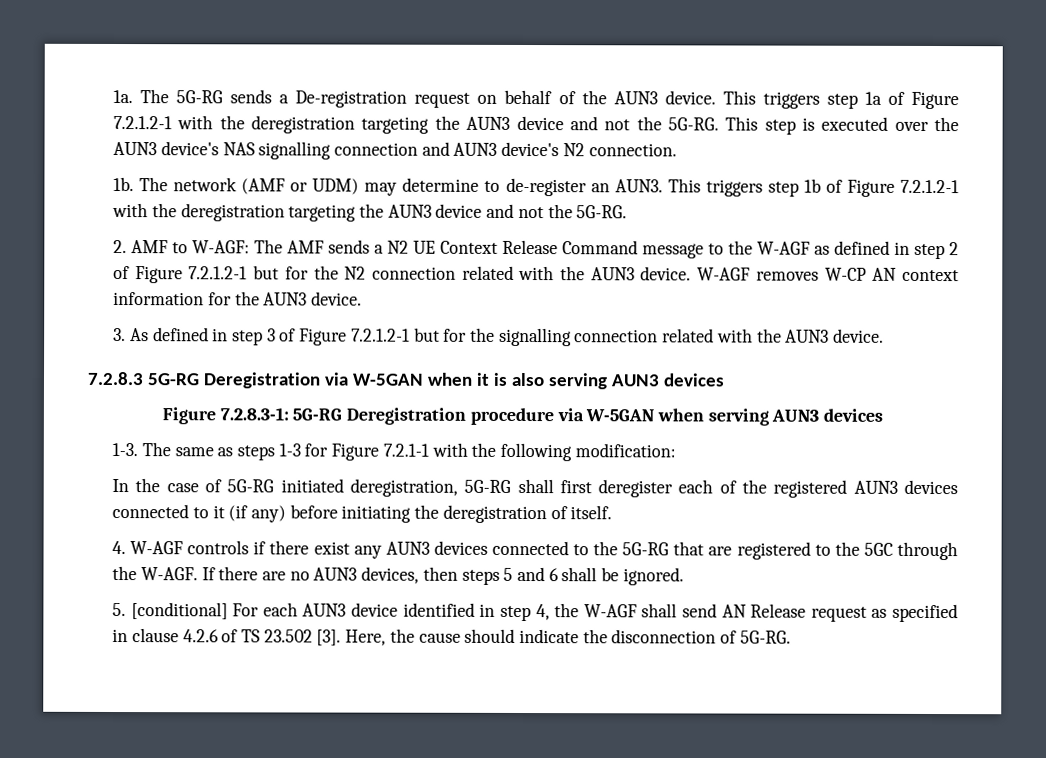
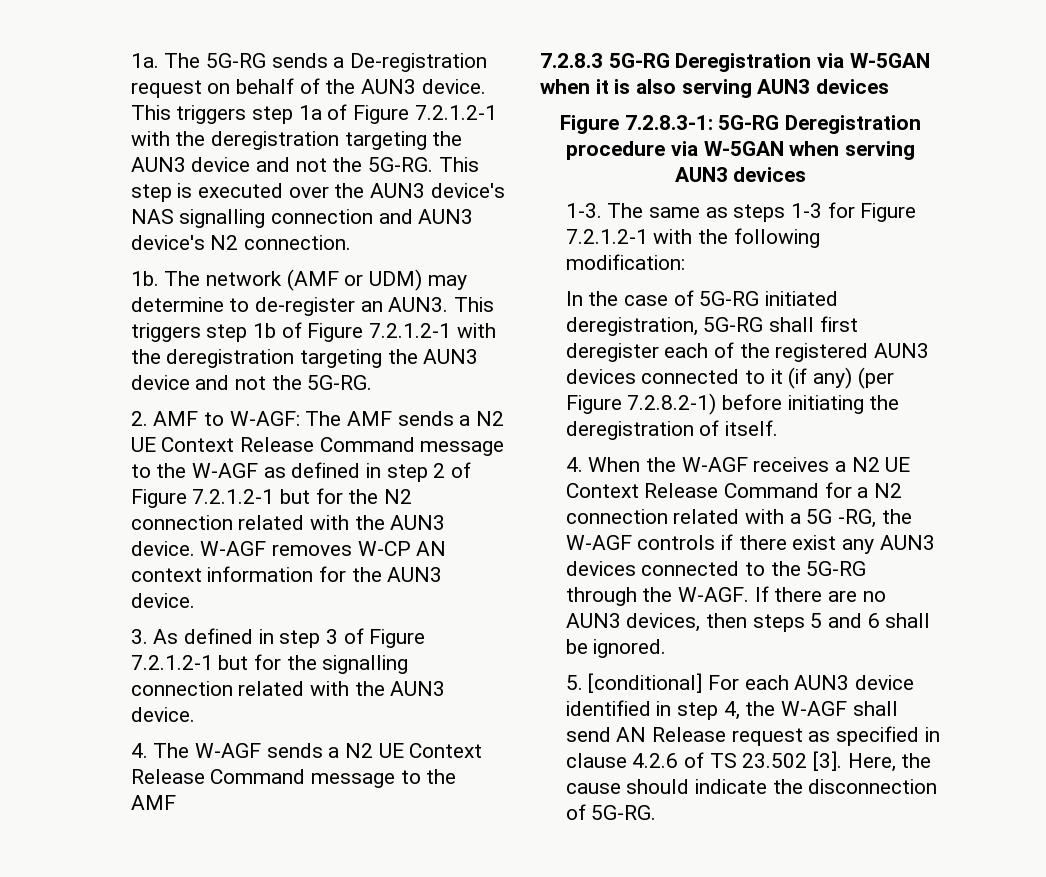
+ 4. The W-AGF sends a N2 UE Context Release Command message to the AMF
- The same as steps 1-3 for Figure 7.2.1-1 with the following modification:
+ The same as steps 1-3 for Figure 7.2.1.2-1 with the following modification:
- In the case of 5G-RG initiated deregistration, 5G-RG shall first deregister each of the registered AUN3 devices connected to it (if any) before initiating the deregistration of itself.
+ In the case of 5G-RG initiated deregistration, 5G-RG shall first deregister each of the registered AUN3 devices connected to it (if any) (per Figure 7.2.8.2-1) before initiating the deregistration of itself.
- 4. W-AGF controls if there exist any AUN3 devices connected to the 5G-RG that are registered to the 5GC through the W-AGF.
+ 4. When the W-AGF receives a N2 UE Context Release Command for a N2 connection related with a 5G -RG, the W-AGF controls if there exist any AUN3 devices connected to the 5G-RG through the W-AGF.

